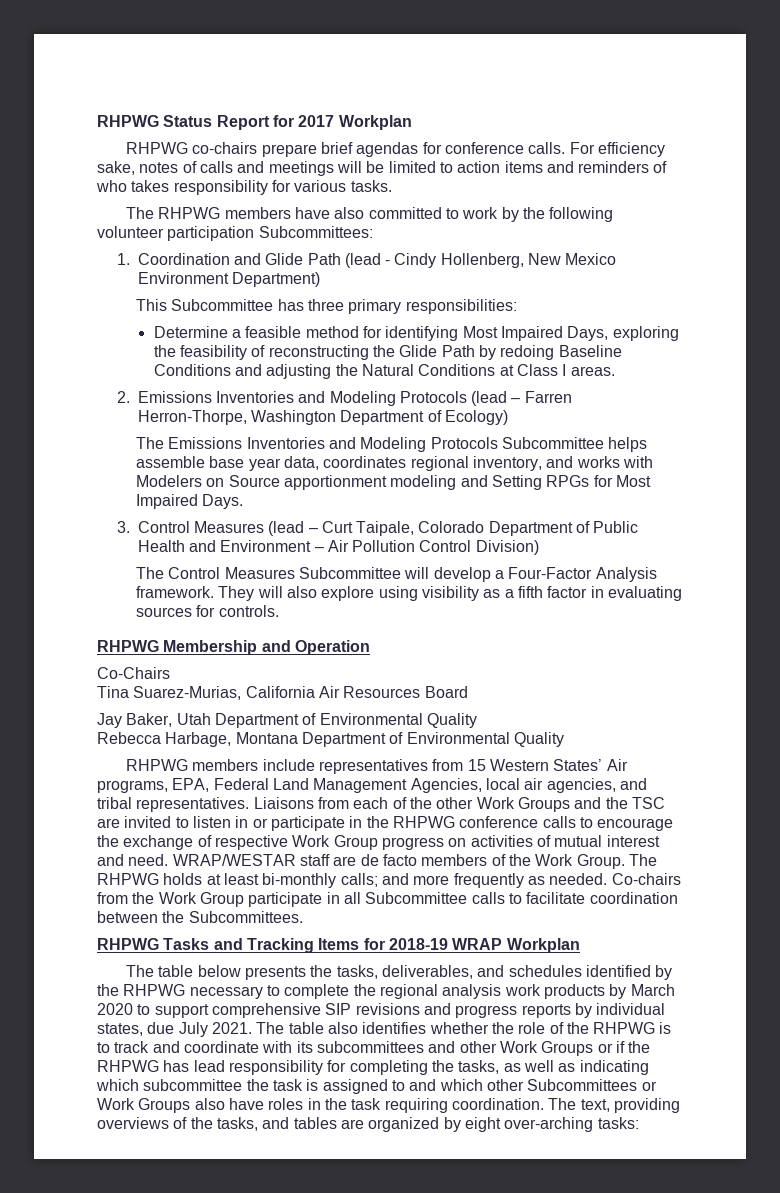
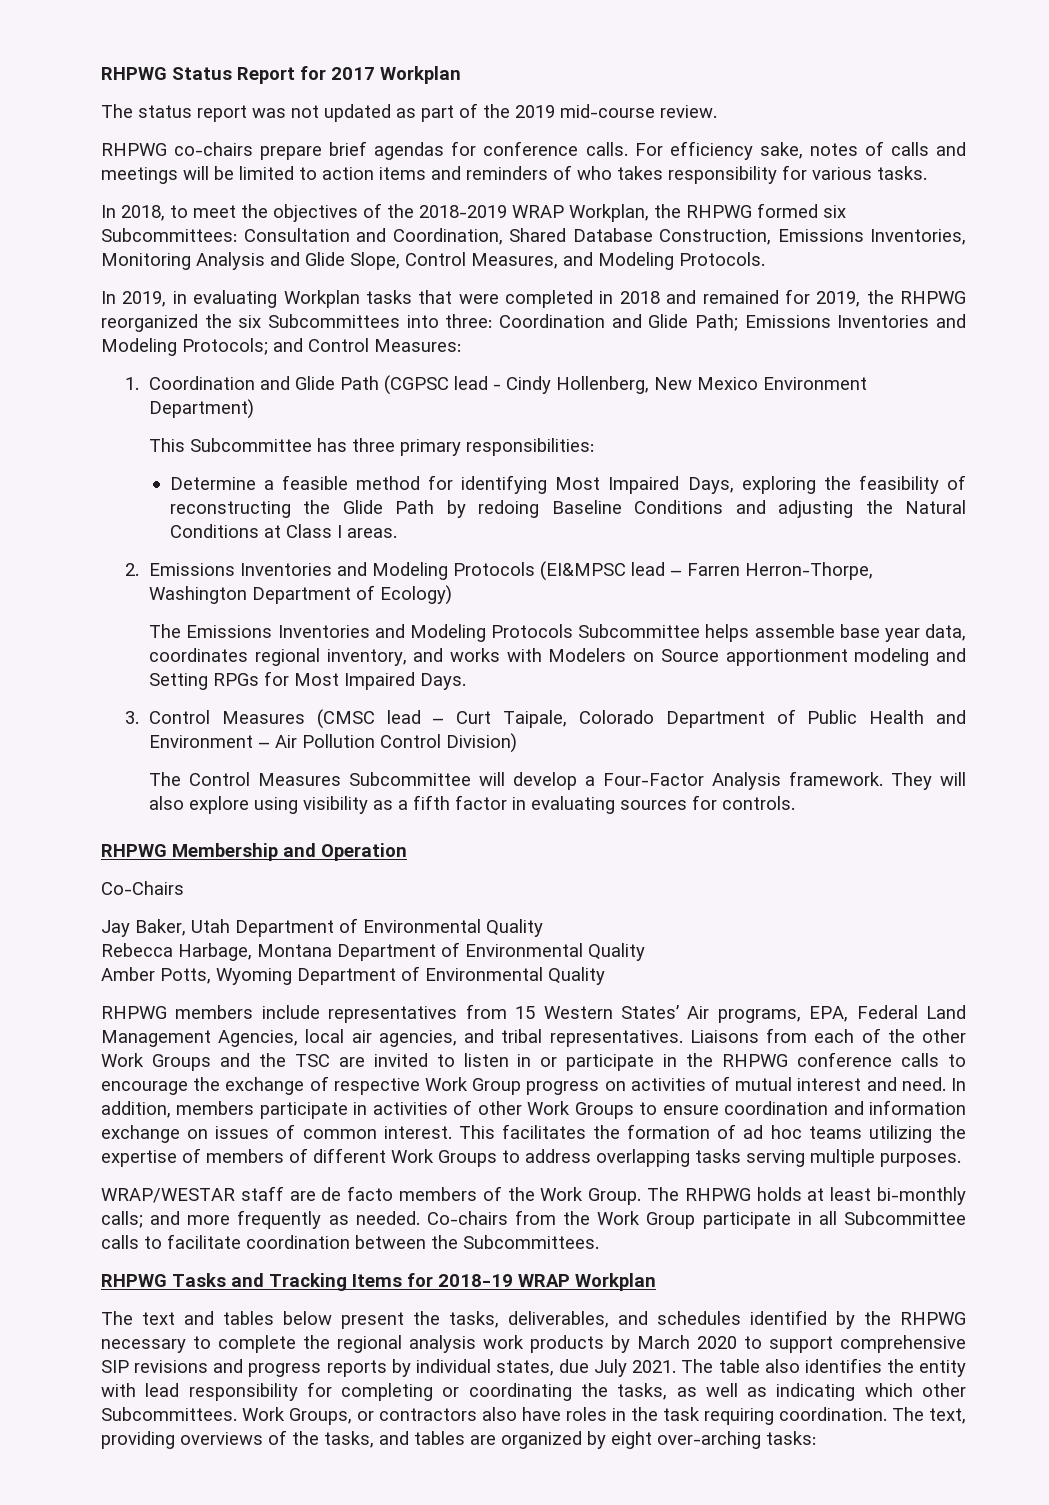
+ The status report was not updated as part of the 2019 mid-course review.
- The RHPWG members have also committed to work by the following volunteer participation Subcommittees:
+ In 2018, to meet the objectives of the 2018-2019 WRAP Workplan, the RHPWG formed six Subcommittees: Consultation and Coordination, Shared Database Construction, Emissions Inventories, Monitoring Analysis and Glide Slope, Control Measures, and Modeling Protocols.
+ In 2019, in evaluating Workplan tasks that were completed in 2018 and remained for 2019, the RHPWG reorganized the six Subcommittees into three: Coordination and Glide Path; Emissions Inventories and Modeling Protocols; and Control Measures:
- 1. Coordination and Glide Path (lead - Cindy Hollenberg, New Mexico Environment Department)
+ 1. Coordination and Glide Path (CGPSC lead - Cindy Hollenberg, New Mexico Environment Department)
- 2. Emissions Inventories and Modeling Protocols (lead – Farren Herron-Thorpe, Washington Department of Ecology)
+ 2. Emissions Inventories and Modeling Protocols (EI&MPSC lead – Farren Herron-Thorpe, Washington Department of Ecology)
- 3. Control Measures (lead – Curt Taipale, Colorado Department of Public Health and Environment – Air Pollution Control Division)
+ 3. Control Measures (CMSC lead – Curt Taipale, Colorado Department of Public Health and Environment – Air Pollution Control Division)
- Tina Suarez-Murias, California Air Resources Board
+ Amber Potts, Wyoming Department of Environmental Quality
- Liaisons from each of the other Work Groups and the TSC are invited to listen in or participate in the RHPWG conference calls to encourage the exchange of respective Work Group progress on activities of mutual interest and need. WRAP/WESTAR staff are de facto members of the Work Group.
+ Liaisons from each of the other Work Groups and the TSC are invited to listen in or participate in the RHPWG conference calls to encourage the exchange of respective Work Group progress on activities of mutual interest and need. In addition, members participate in activities of other Work Groups to ensure coordination and information exchange on issues of common interest. This facilitates the formation of ad hoc teams utilizing the expertise of members of different Work Groups to address overlapping tasks serving multiple purposes.
+ WRAP/WESTAR staff are de facto members of the Work Group.
- The table below presents the tasks, deliverables, and schedules identified by the RHPWG necessary to complete the regional analysis work products by March 2020 to support comprehensive SIP revisions and progress reports by individual states, due July 2021.
+ The text and tables below present the tasks, deliverables, and schedules identified by the RHPWG necessary to complete the regional analysis work products by March 2020 to support comprehensive SIP revisions and progress reports by individual states, due July 2021.
- The table also identifies whether the role of the RHPWG is to track and coordinate with its subcommittees and other Work Groups or if the RHPWG has lead responsibility for completing the tasks, as well as indicating which subcommittee the task is assigned to and which other Subcommittees or Work Groups also have roles in the task requiring coordination.
+ The table also identifies the entity with lead responsibility for completing or coordinating the tasks, as well as indicating which other Subcommittees. Work Groups, or contractors also have roles in the task requiring coordination.

